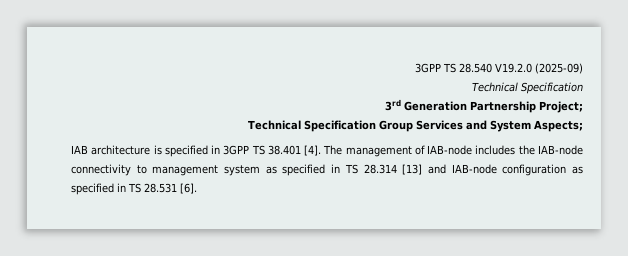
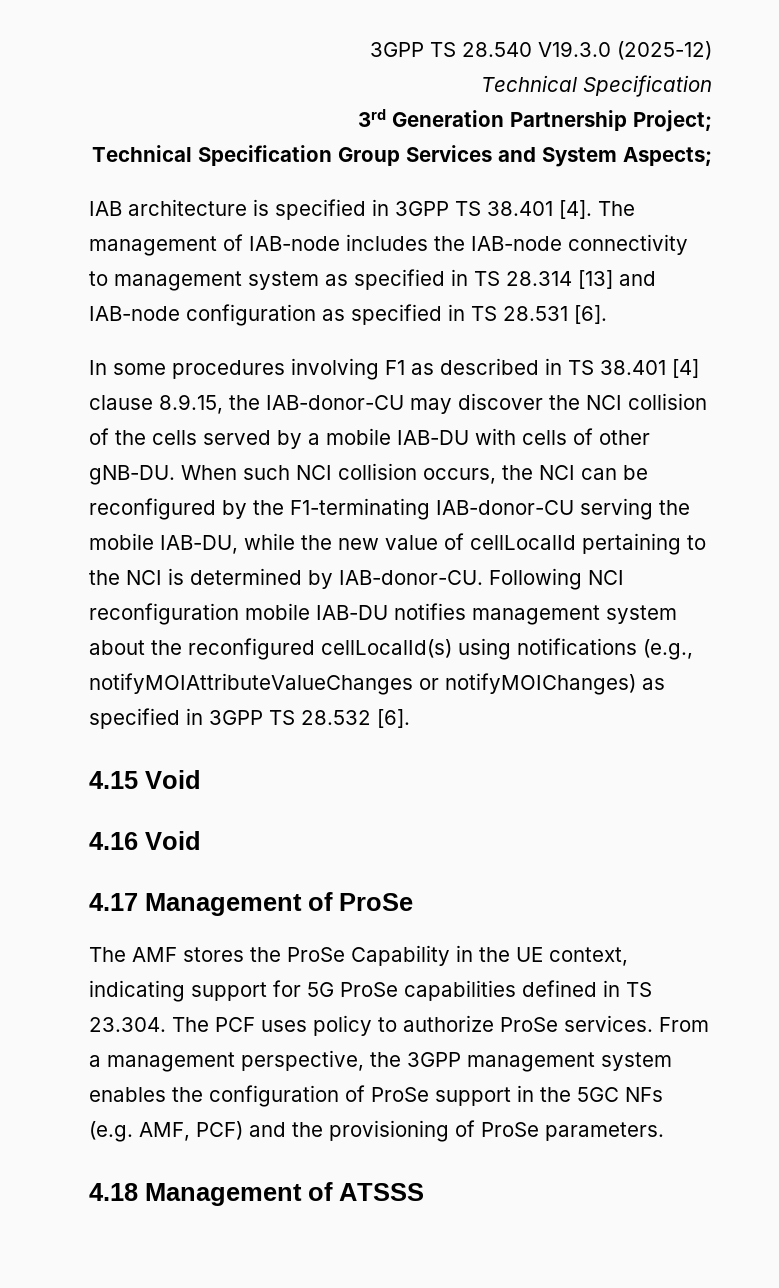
- 3GPP TS 28.540 V19.2.0 (2025-09)
+ 3GPP TS 28.540 V19.3.0 (2025-12)
+ In some procedures involving F1 as described in TS 38.401 [4] clause 8.9.15, the IAB-donor-CU may discover the NCI collision of the cells served by a mobile IAB-DU with cells of other gNB-DU. When such NCI collision occurs, the NCI can be reconfigured by the F1-terminating IAB-donor-CU serving the mobile IAB-DU, while the new value of cellLocalId pertaining to the NCI is determined by IAB-donor-CU. Following NCI reconfiguration mobile IAB-DU notifies management system about the reconfigured cellLocalId(s) using notifications (e.g., notifyMOIAttributeValueChanges or notifyMOIChanges) as specified in 3GPP TS 28.532 [6].
+ 4.15 Void
+ 4.16 Void
+ 4.17 Management of ProSe
+ The AMF stores the ProSe Capability in the UE context, indicating support for 5G ProSe capabilities defined in TS 23.304. The PCF uses policy to authorize ProSe services. From a management perspective, the 3GPP management system enables the configuration of ProSe support in the 5GC NFs (e.g. AMF, PCF) and the provisioning of ProSe parameters.
+ 4.18 Management of ATSSS

